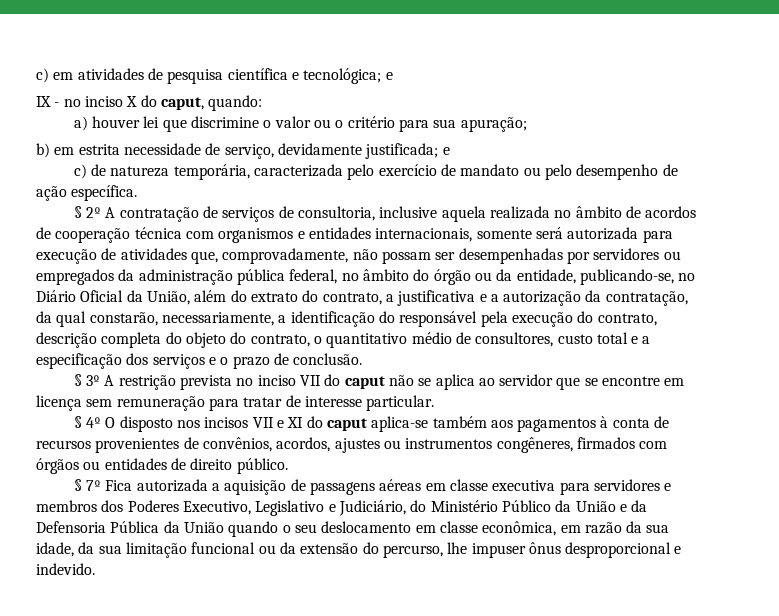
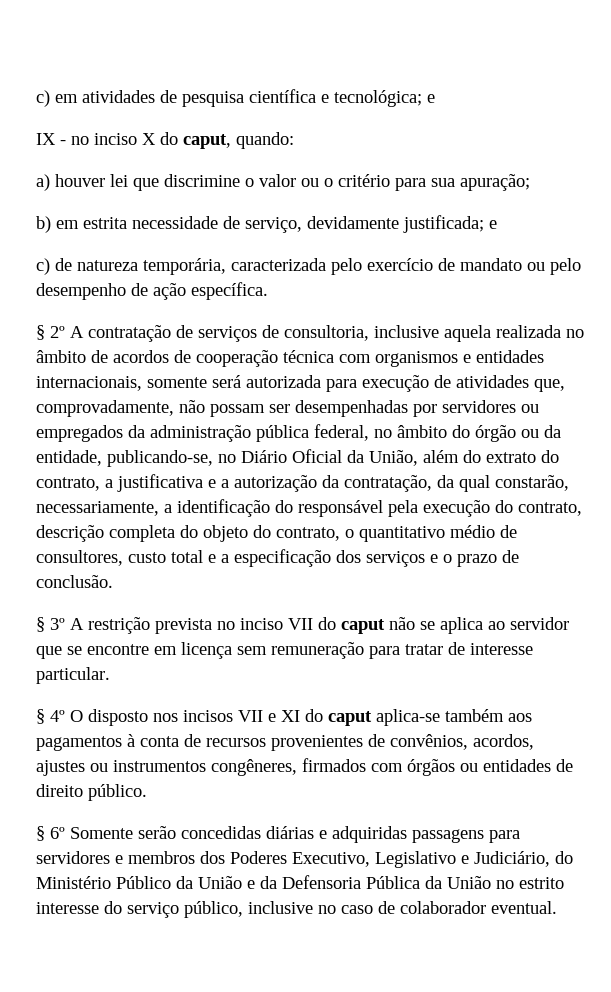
- § 7º Fica autorizada a aquisição de passagens aéreas em classe executiva para servidores e membros dos Poderes Executivo, Legislativo e Judiciário, do Ministério Público da União e da Defensoria Pública da União quando o seu deslocamento em classe econômica, em razão da sua idade, da sua limitação funcional ou da extensão do percurso, lhe impuser ônus desproporcional e indevido.
+ § 6º Somente serão concedidas diárias e adquiridas passagens para servidores e membros dos Poderes Executivo, Legislativo e Judiciário, do Ministério Público da União e da Defensoria Pública da União no estrito interesse do serviço público, inclusive no caso de colaborador eventual.

